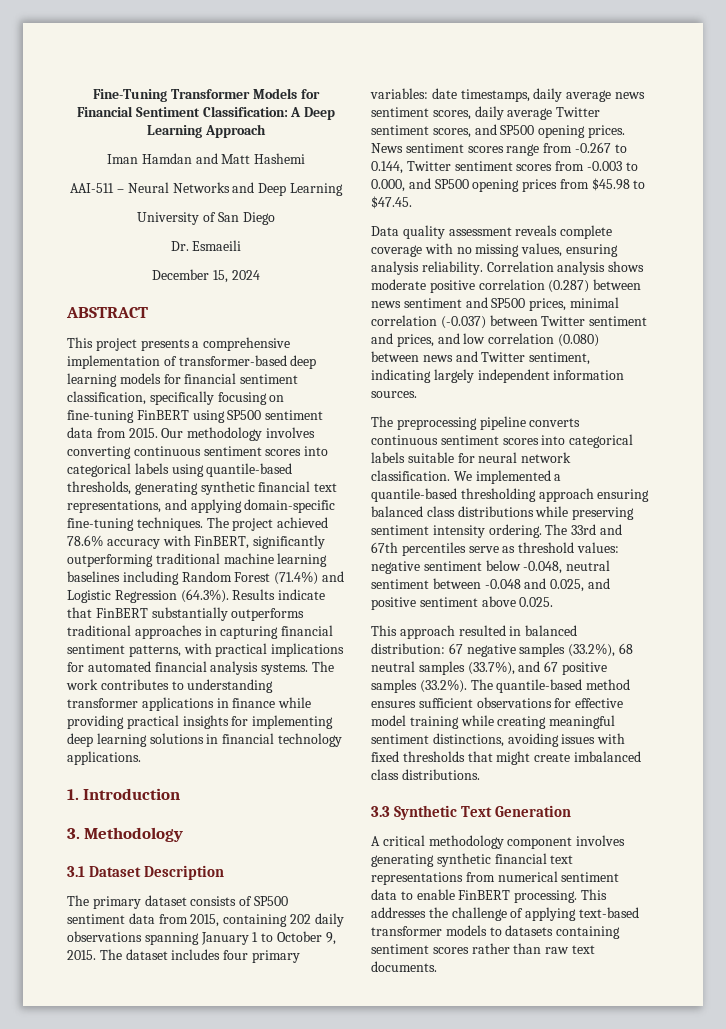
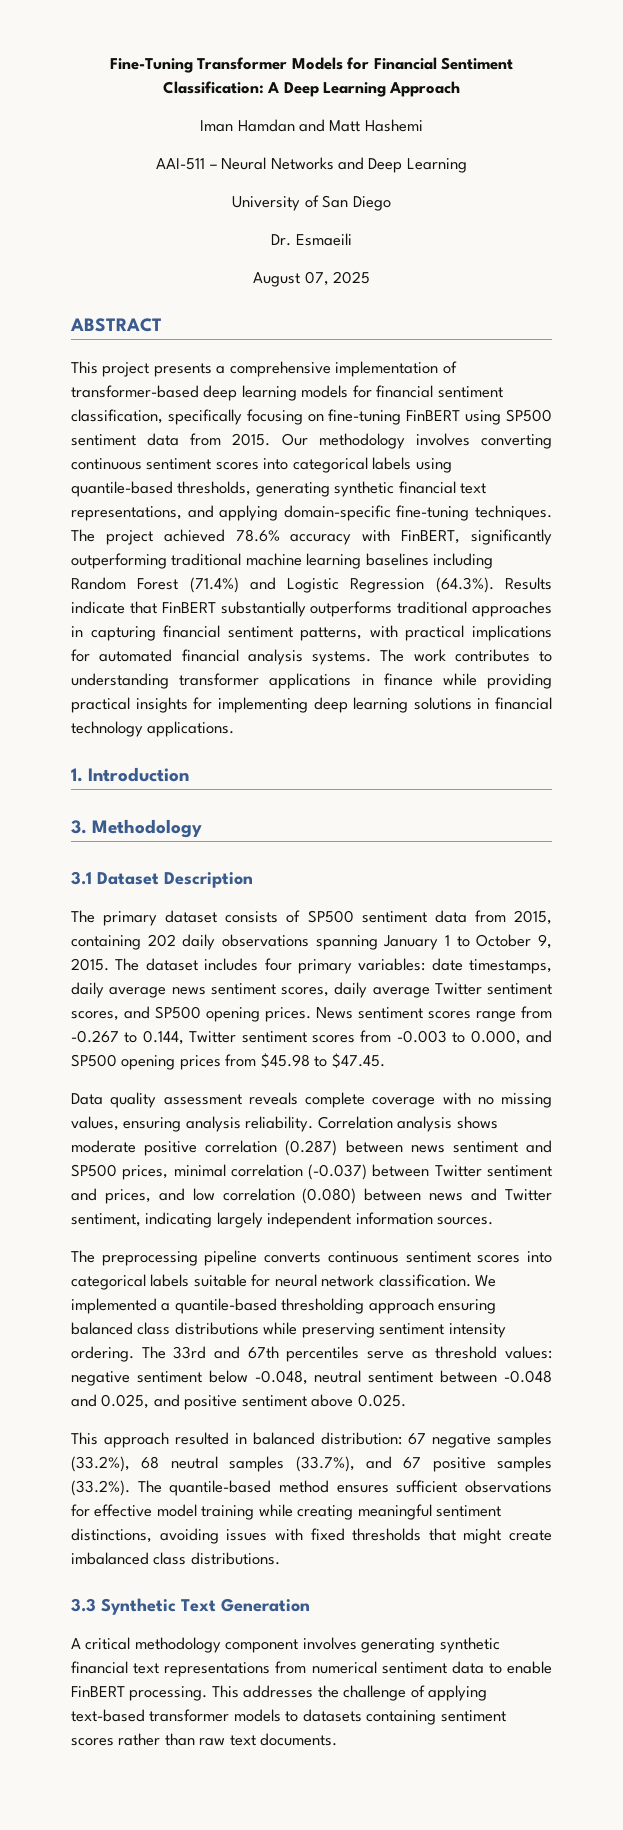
- December 15, 2024
+ August 07, 2025

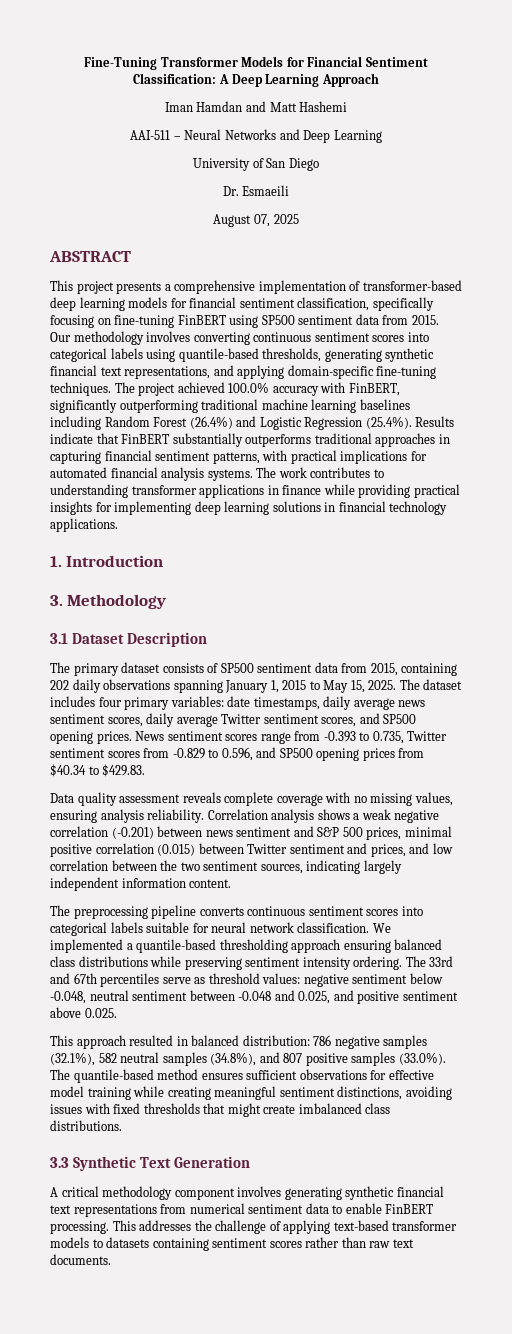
- The project achieved 78.6% accuracy with FinBERT, significantly outperforming traditional machine learning baselines including Random Forest (71.4%) and Logistic Regression (64.3%). Results indicate that FinBERT substantially outperforms traditional approaches in capturing financial sentiment patterns, with practical implications for automated financial analysis systems.
+ The project achieved 100.0% accuracy with FinBERT, significantly outperforming traditional machine learning baselines including Random Forest (26.4%) and Logistic Regression (25.4%). Results indicate that FinBERT substantially outperforms traditional approaches in capturing financial sentiment patterns, with practical implications for automated financial analysis systems.
- The primary dataset consists of SP500 sentiment data from 2015, containing 202 daily observations spanning January 1 to October 9, 2015.
+ The primary dataset consists of SP500 sentiment data from 2015, containing 202 daily observations spanning January 1, 2015 to May 15, 2025.
- News sentiment scores range from -0.267 to 0.144, Twitter sentiment scores from -0.003 to 0.000, and SP500 opening prices from $45.98 to $47.45.
+ News sentiment scores range from -0.393 to 0.735, Twitter sentiment scores from -0.829 to 0.596, and SP500 opening prices from $40.34 to $429.83.
- Correlation analysis shows moderate positive correlation (0.287) between news sentiment and SP500 prices, minimal correlation (-0.037) between Twitter sentiment and prices, and low correlation (0.080) between news and Twitter sentiment, indicating largely independent information sources.
+ Correlation analysis shows a weak negative correlation (-0.201) between news sentiment and S&P 500 prices, minimal positive correlation (0.015) between Twitter sentiment and prices, and low correlation between the two sentiment sources, indicating largely independent information content.
- This approach resulted in balanced distribution: 67 negative samples (33.2%), 68 neutral samples (33.7%), and 67 positive samples (33.2%). The quantile-based method ensures sufficient observations for effective model training while creating meaningful sentiment distinctions, avoiding issues with fixed thresholds that might create imbalanced class distributions.
+ This approach resulted in balanced distribution: 786 negative samples (32.1%), 582 neutral samples (34.8%), and 807 positive samples (33.0%). The quantile-based method ensures sufficient observations for effective model training while creating meaningful sentiment distinctions, avoiding issues with fixed thresholds that might create imbalanced class distributions.

